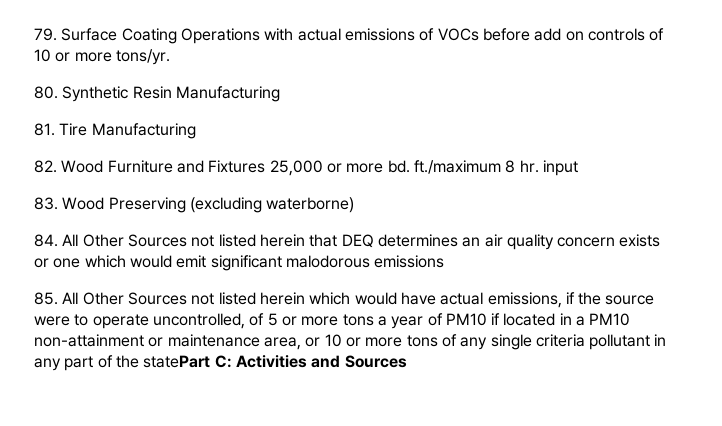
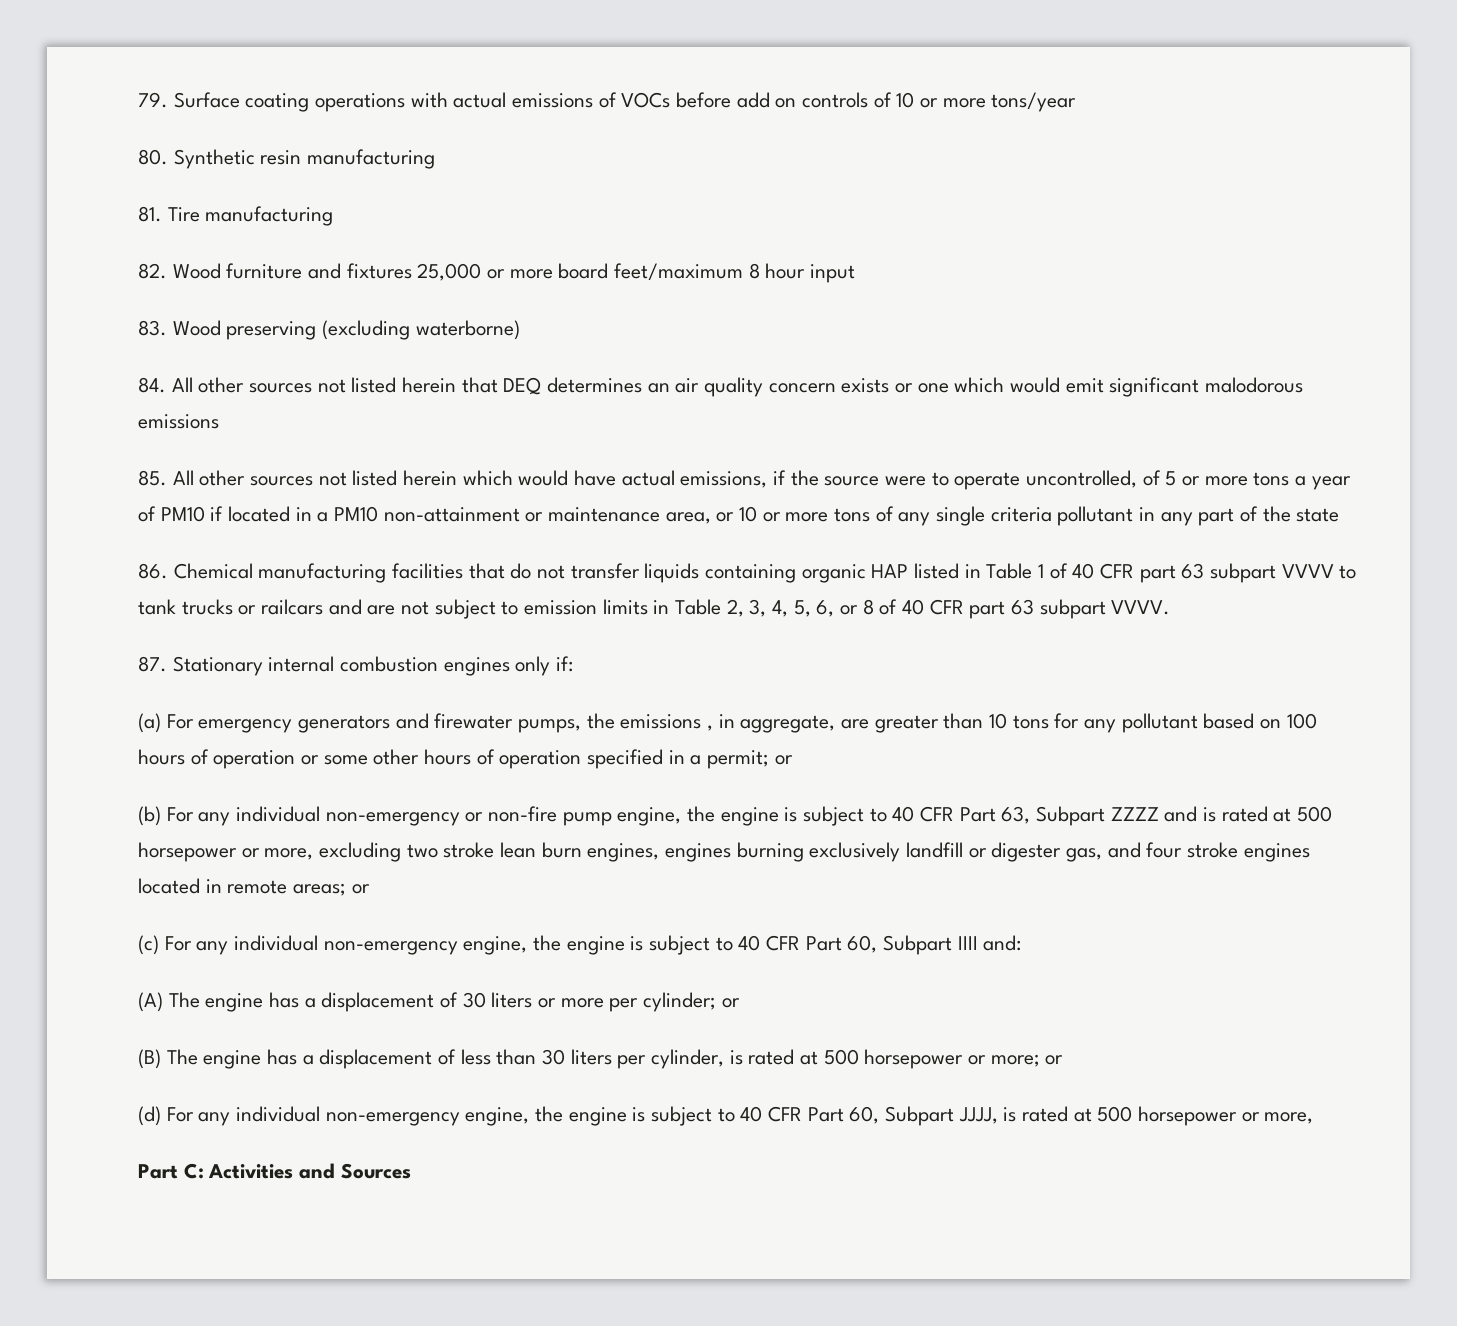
- 79. Surface Coating Operations with actual emissions of VOCs before add on controls of 10 or more tons/yr.
+ 79. Surface coating operations with actual emissions of VOCs before add on controls of 10 or more tons/year
- 80. Synthetic Resin Manufacturing
+ 80. Synthetic resin manufacturing
- 81. Tire Manufacturing
+ 81. Tire manufacturing
- 82. Wood Furniture and Fixtures 25,000 or more bd. ft./maximum 8 hr. input
+ 82. Wood furniture and fixtures 25,000 or more board feet/maximum 8 hour input
- 83. Wood Preserving (excluding waterborne)
+ 83. Wood preserving (excluding waterborne)
- 84. All Other Sources not listed herein that DEQ determines an air quality concern exists or one which would emit significant malodorous emissions
+ 84. All other sources not listed herein that DEQ determines an air quality concern exists or one which would emit significant malodorous emissions
- 85. All Other Sources not listed herein which would have actual emissions, if the source were to operate uncontrolled, of 5 or more tons a year of PM10 if located in a PM10 non-attainment or maintenance area, or 10 or more tons of any single criteria pollutant in any part of the statePart C: Activities and Sources
+ 85. All other sources not listed herein which would have actual emissions, if the source were to operate uncontrolled, of 5 or more tons a year of PM10 if located in a PM10 non-attainment or maintenance area, or 10 or more tons of any single criteria pollutant in any part of the state
+ 86. Chemical manufacturing facilities that do not transfer liquids containing organic HAP listed in Table 1 of 40 CFR part 63 subpart VVVV to tank trucks or railcars and are not subject to emission limits in Table 2, 3, 4, 5, 6, or 8 of 40 CFR part 63 subpart VVVV.
+ 87. Stationary internal combustion engines only if:
+ (a) For emergency generators and firewater pumps, the emissions , in aggregate, are greater than 10 tons for any pollutant based on 100 hours of operation or some other hours of operation specified in a permit; or
+ (b) For any individual non-emergency or non-fire pump engine, the engine is subject to 40 CFR Part 63, Subpart ZZZZ and is rated at 500 horsepower or more, excluding two stroke lean burn engines, engines burning exclusively landfill or digester gas, and four stroke engines located in remote areas; or
+ (c) For any individual non-emergency engine, the engine is subject to 40 CFR Part 60, Subpart IIII and:
+ (A) The engine has a displacement of 30 liters or more per cylinder; or
+ (B) The engine has a displacement of less than 30 liters per cylinder, is rated at 500 horsepower or more; or
+ (d) For any individual non-emergency engine, the engine is subject to 40 CFR Part 60, Subpart JJJJ, is rated at 500 horsepower or more,
+ Part C: Activities and Sources

